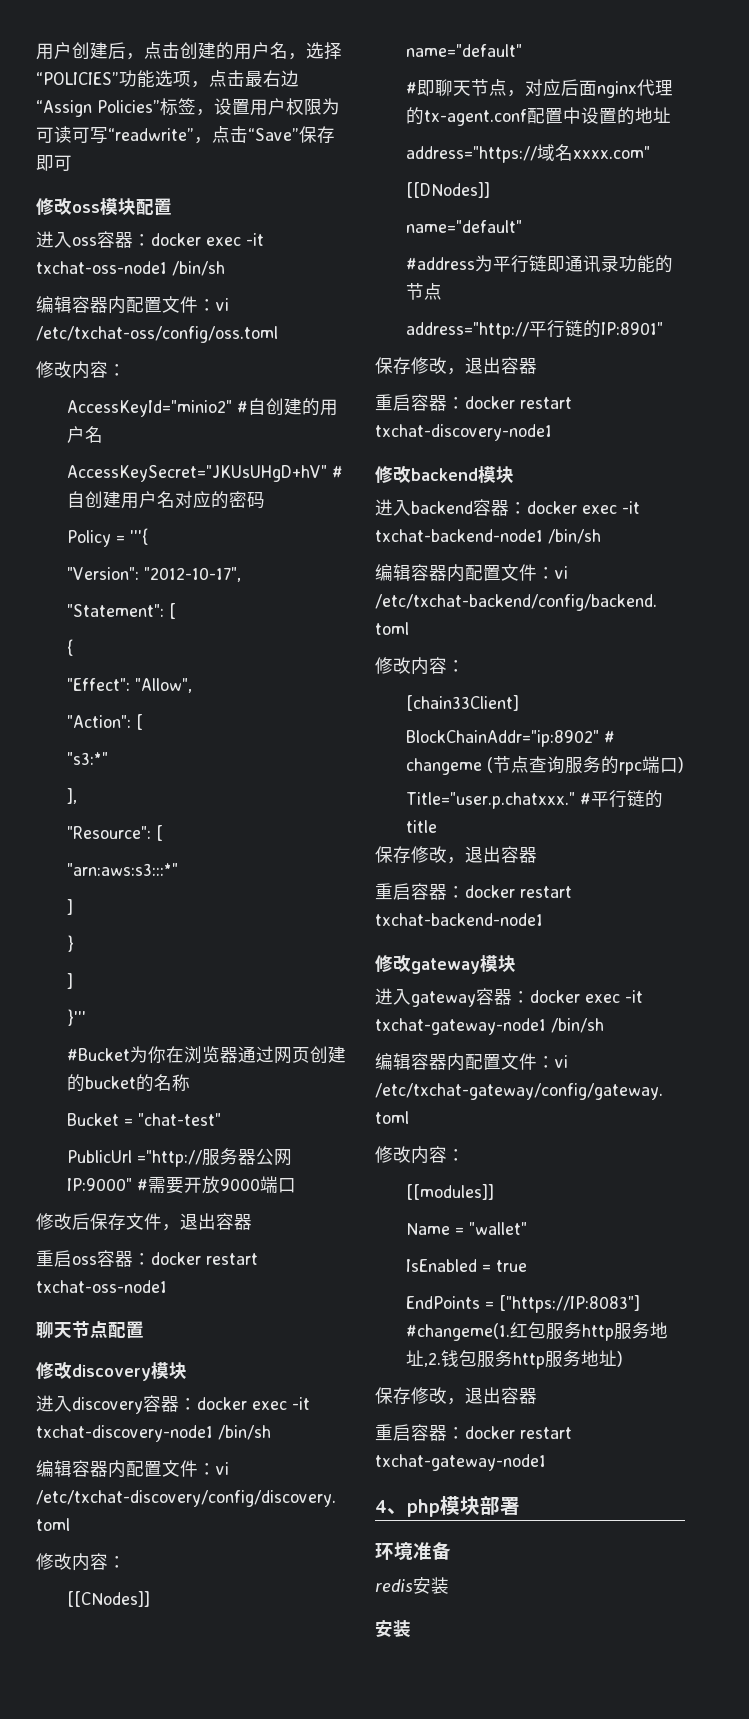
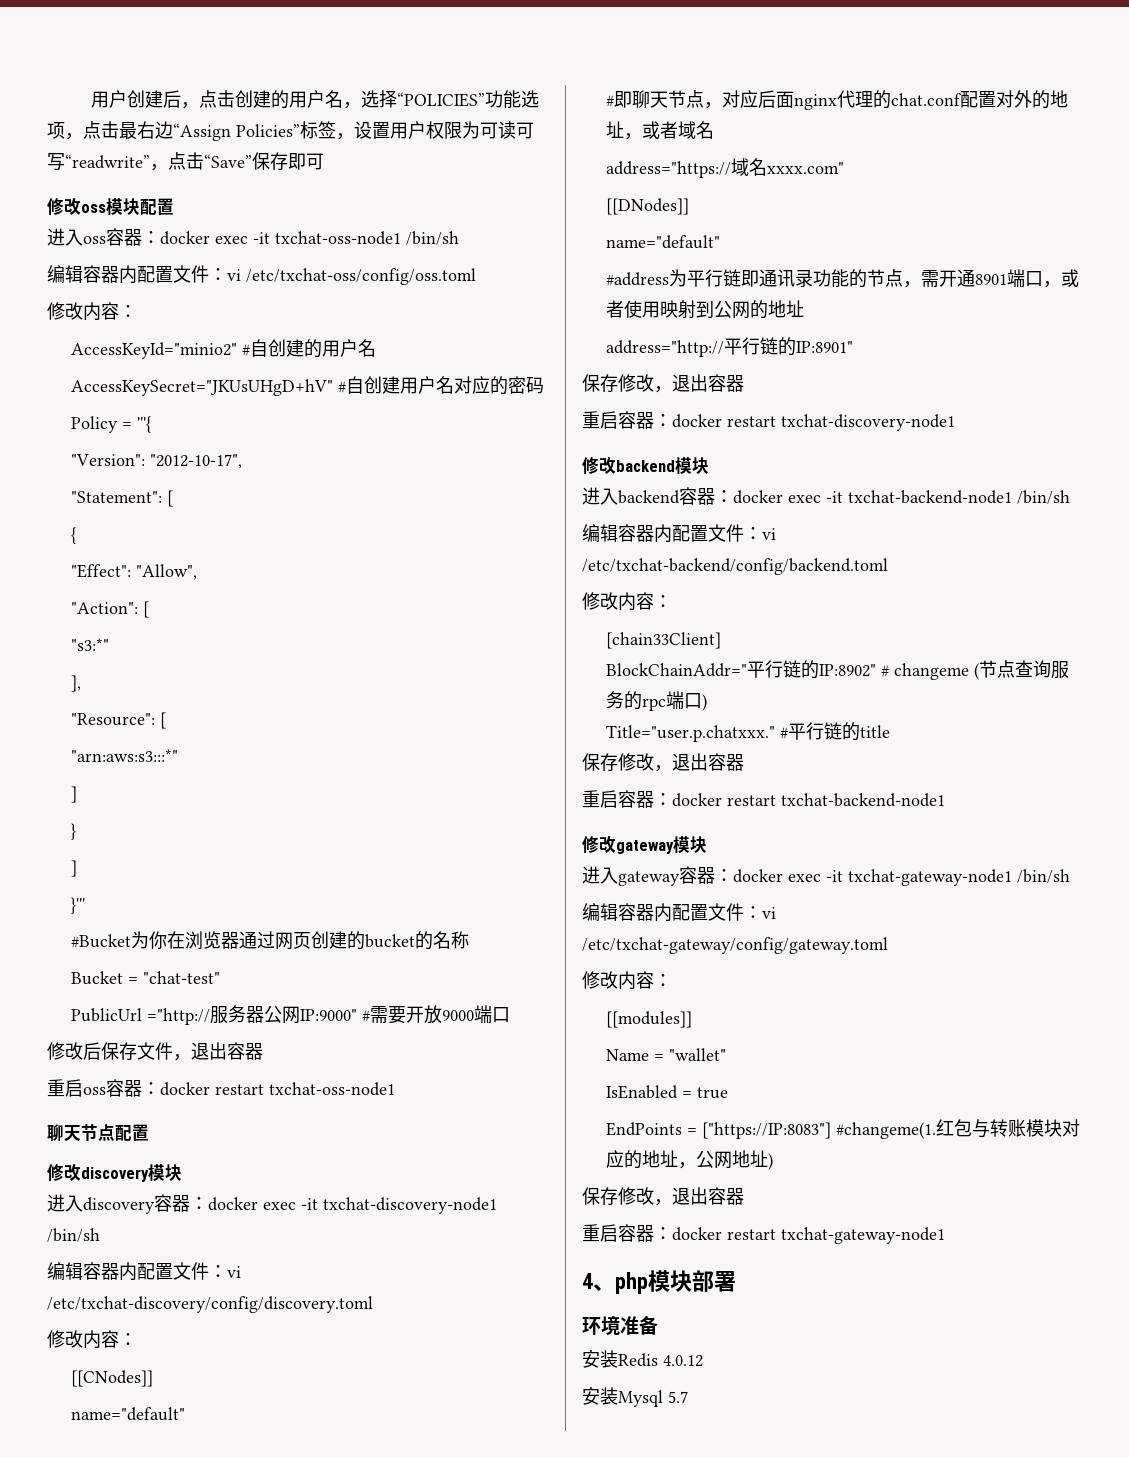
- #即聊天节点，对应后面nginx代理的tx-agent.conf配置中设置的地址
+ #即聊天节点，对应后面nginx代理的chat.conf配置对外的地址，或者域名
- #address为平行链即通讯录功能的节点
+ #address为平行链即通讯录功能的节点，需开通8901端口，或者使用映射到公网的地址
- BlockChainAddr="ip:8902" # changeme (节点查询服务的rpc端口)
+ BlockChainAddr="平行链的IP:8902" # changeme (节点查询服务的rpc端口)
- 红包服务http服务地址,2.钱包服务http服务地址)
+ 红包与转账模块对应的地址，公网地址)
- redis安装
- 安装
+ 安装Redis 4.0.12
+ 安装Mysql 5.7

